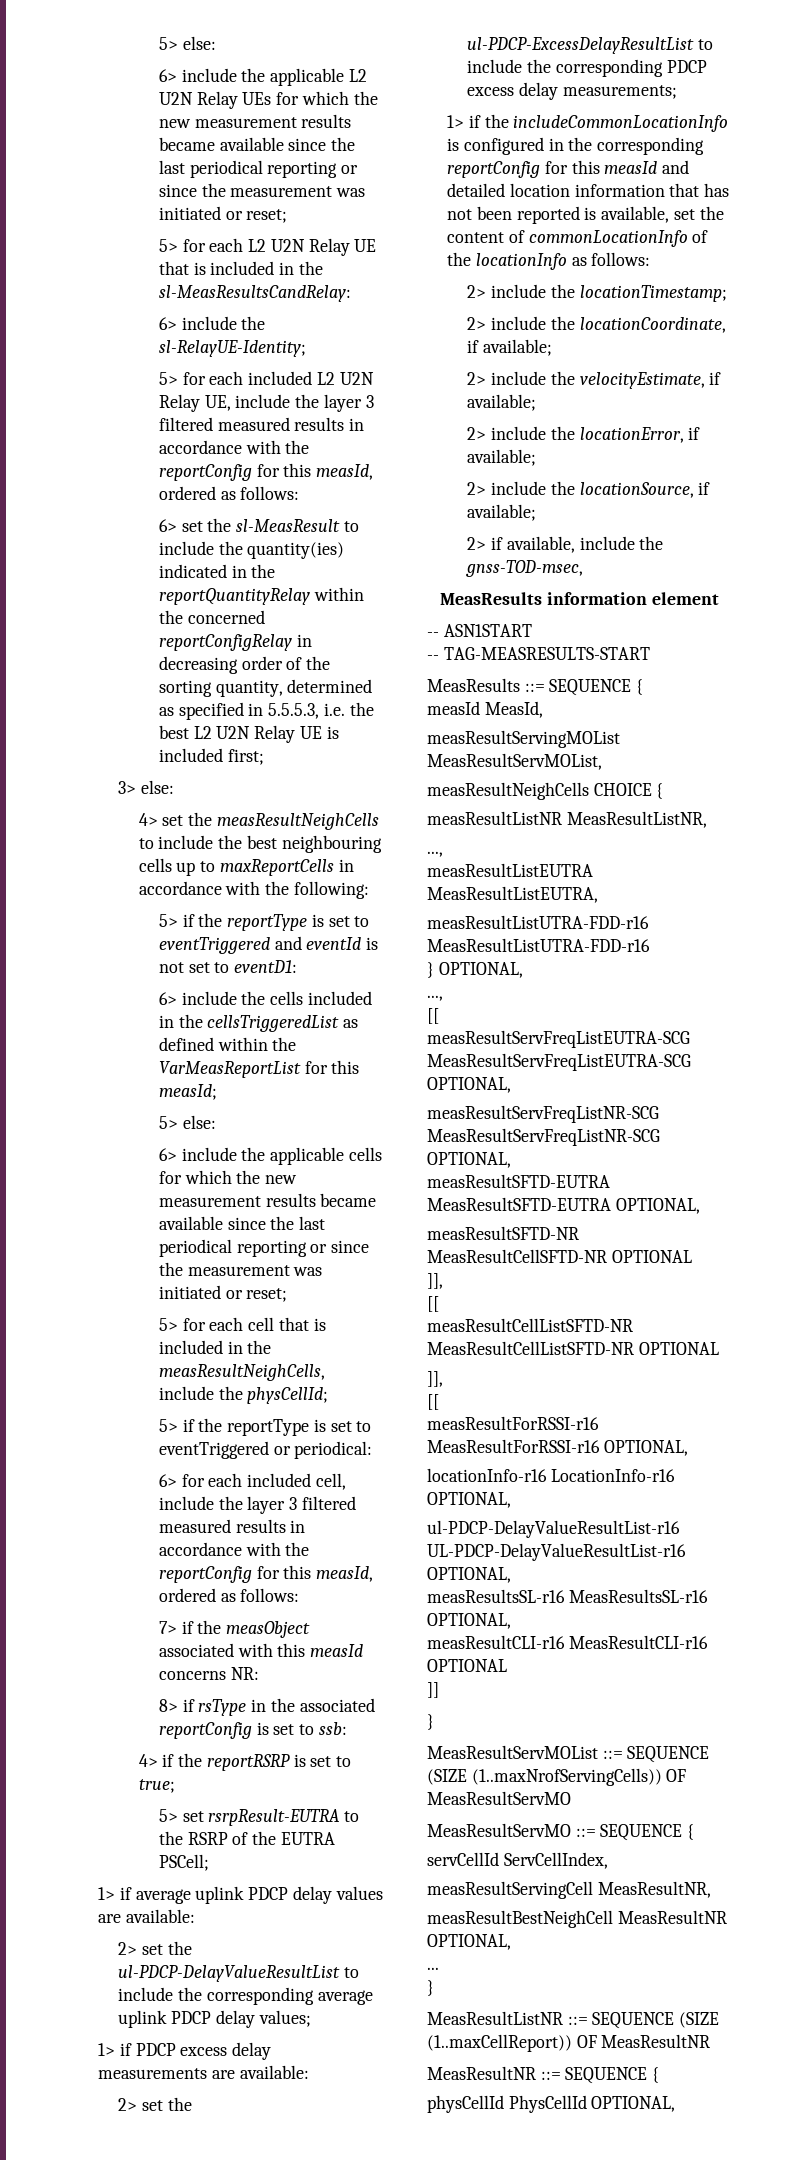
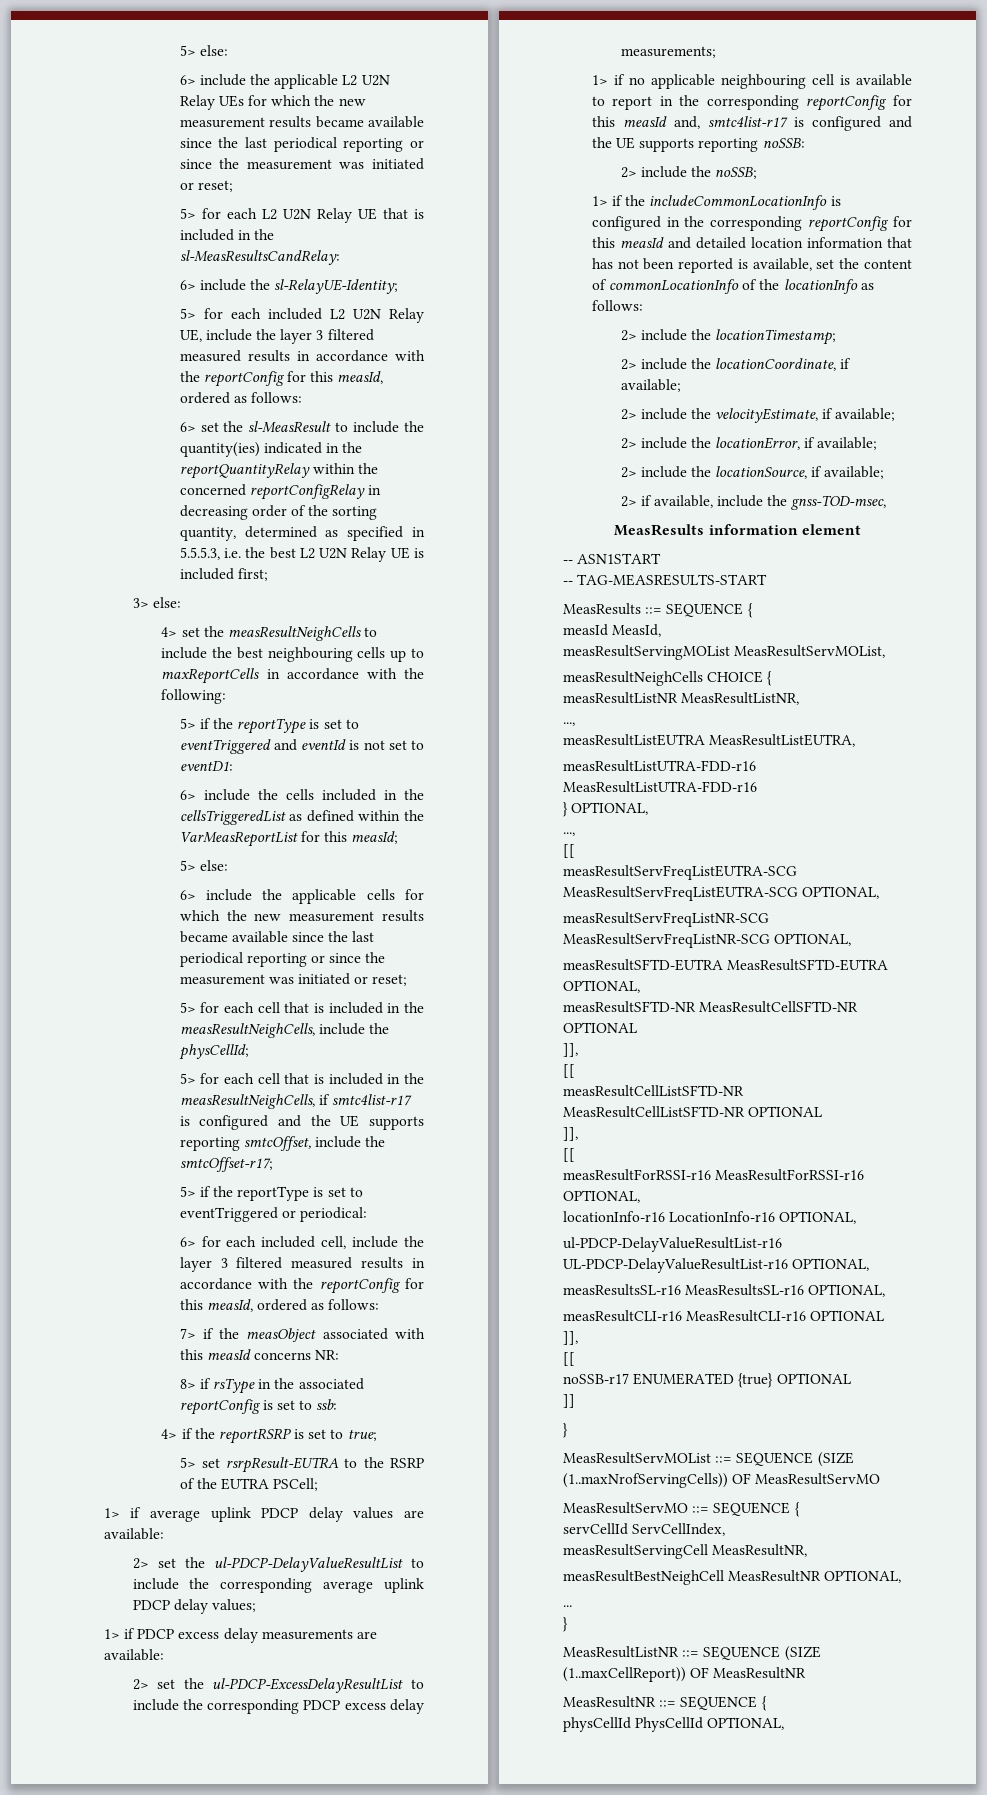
+ 5> for each cell that is included in the measResultNeighCells, if smtc4list-r17 is configured and the UE supports reporting smtcOffset, include the smtcOffset-r17;
+ 1> if no applicable neighbouring cell is available to report in the corresponding reportConfig for this measId and, smtc4list-r17 is configured and the UE supports reporting noSSB:
+ 2> include the noSSB;
  measResultCLI-r16 MeasResultCLI-r16 OPTIONAL
+ ]],
+ [[
+ noSSB-r17 ENUMERATED {true} OPTIONAL

